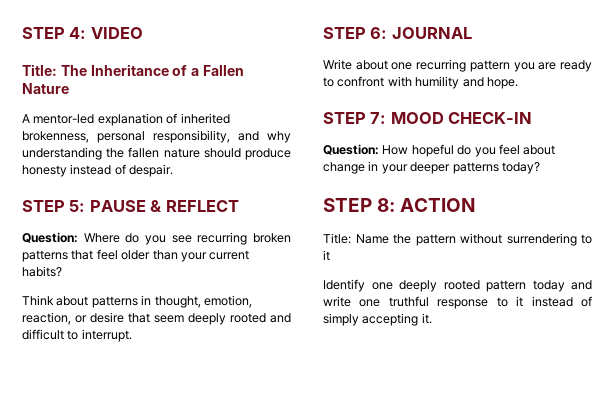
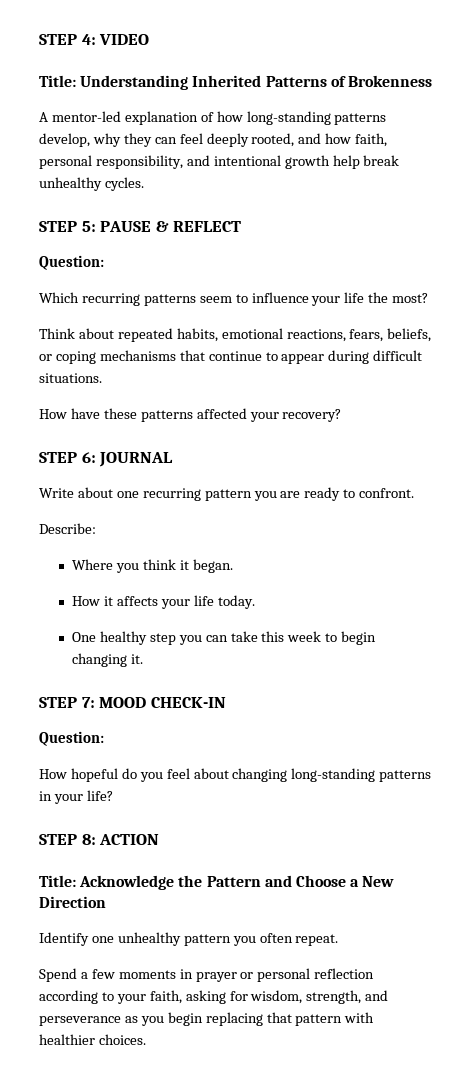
- Title: The Inheritance of a Fallen Nature
- A mentor-led explanation of inherited brokenness, personal responsibility, and why understanding the fallen nature should produce honesty instead of despair.
+ Title: Understanding Inherited Patterns of Brokenness
+ A mentor-led explanation of how long-standing patterns develop, why they can feel deeply rooted, and how faith, personal responsibility, and intentional growth help break unhealthy cycles.
  STEP 5: PAUSE & REFLECT
- Question: Where do you see recurring broken patterns that feel older than your current habits?
- Think about patterns in thought, emotion, reaction, or desire that seem deeply rooted and difficult to interrupt.
+ Question:
+ Which recurring patterns seem to influence your life the most?
+ Think about repeated habits, emotional reactions, fears, beliefs, or coping mechanisms that continue to appear during difficult situations.
+ How have these patterns affected your recovery?
- Write about one recurring pattern you are ready to confront with humility and hope.
+ Write about one recurring pattern you are ready to confront.
+ Describe:
+ Where you think it began.
+ How it affects your life today.
+ One healthy step you can take this week to begin changing it.
  STEP 7: MOOD CHECK-IN
- Question: How hopeful do you feel about change in your deeper patterns today?
+ Question:
+ How hopeful do you feel about changing long-standing patterns in your life?
  STEP 8: ACTION
- Title: Name the pattern without surrendering to it
- Identify one deeply rooted pattern today and write one truthful response to it instead of simply accepting it.
+ Title: Acknowledge the Pattern and Choose a New Direction
+ Identify one unhealthy pattern you often repeat.
+ Spend a few moments in prayer or personal reflection according to your faith, asking for wisdom, strength, and perseverance as you begin replacing that pattern with healthier choices.

